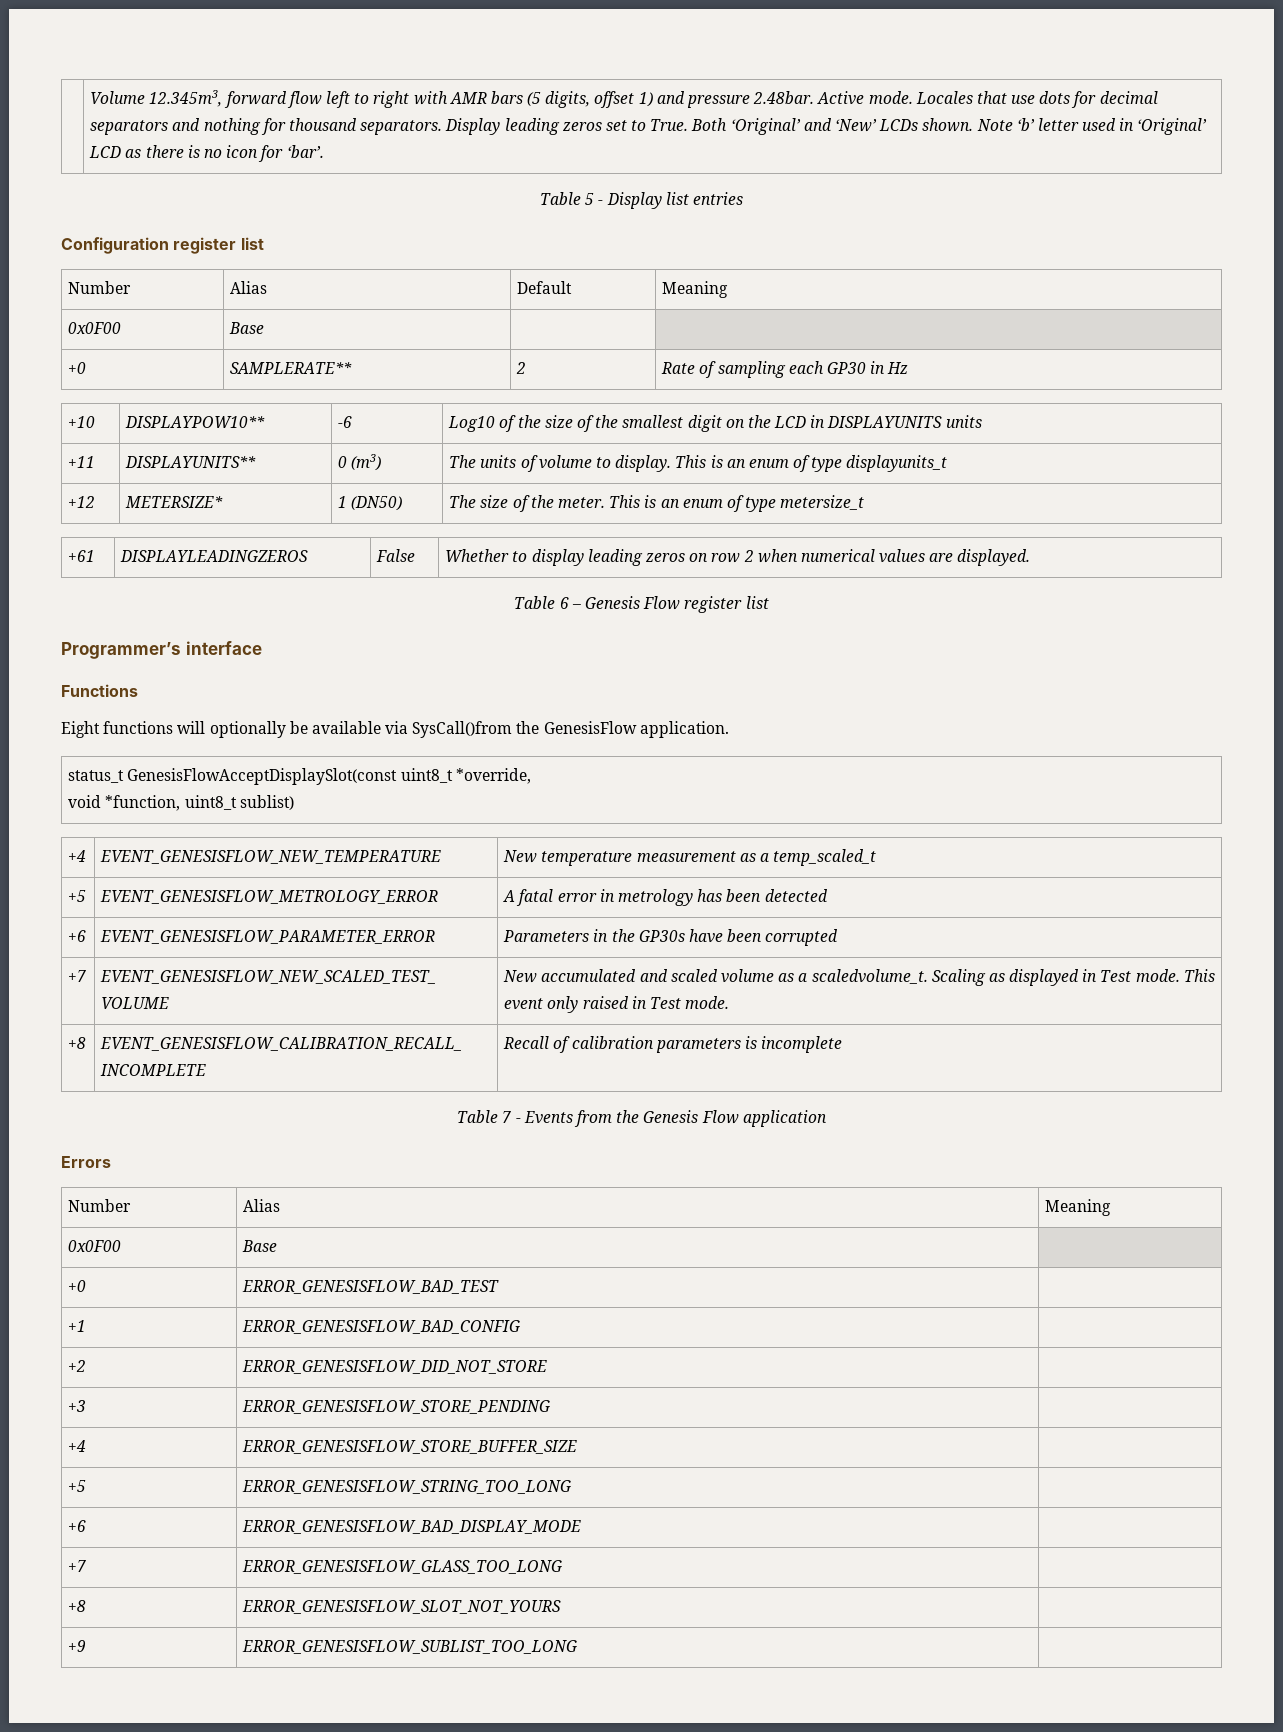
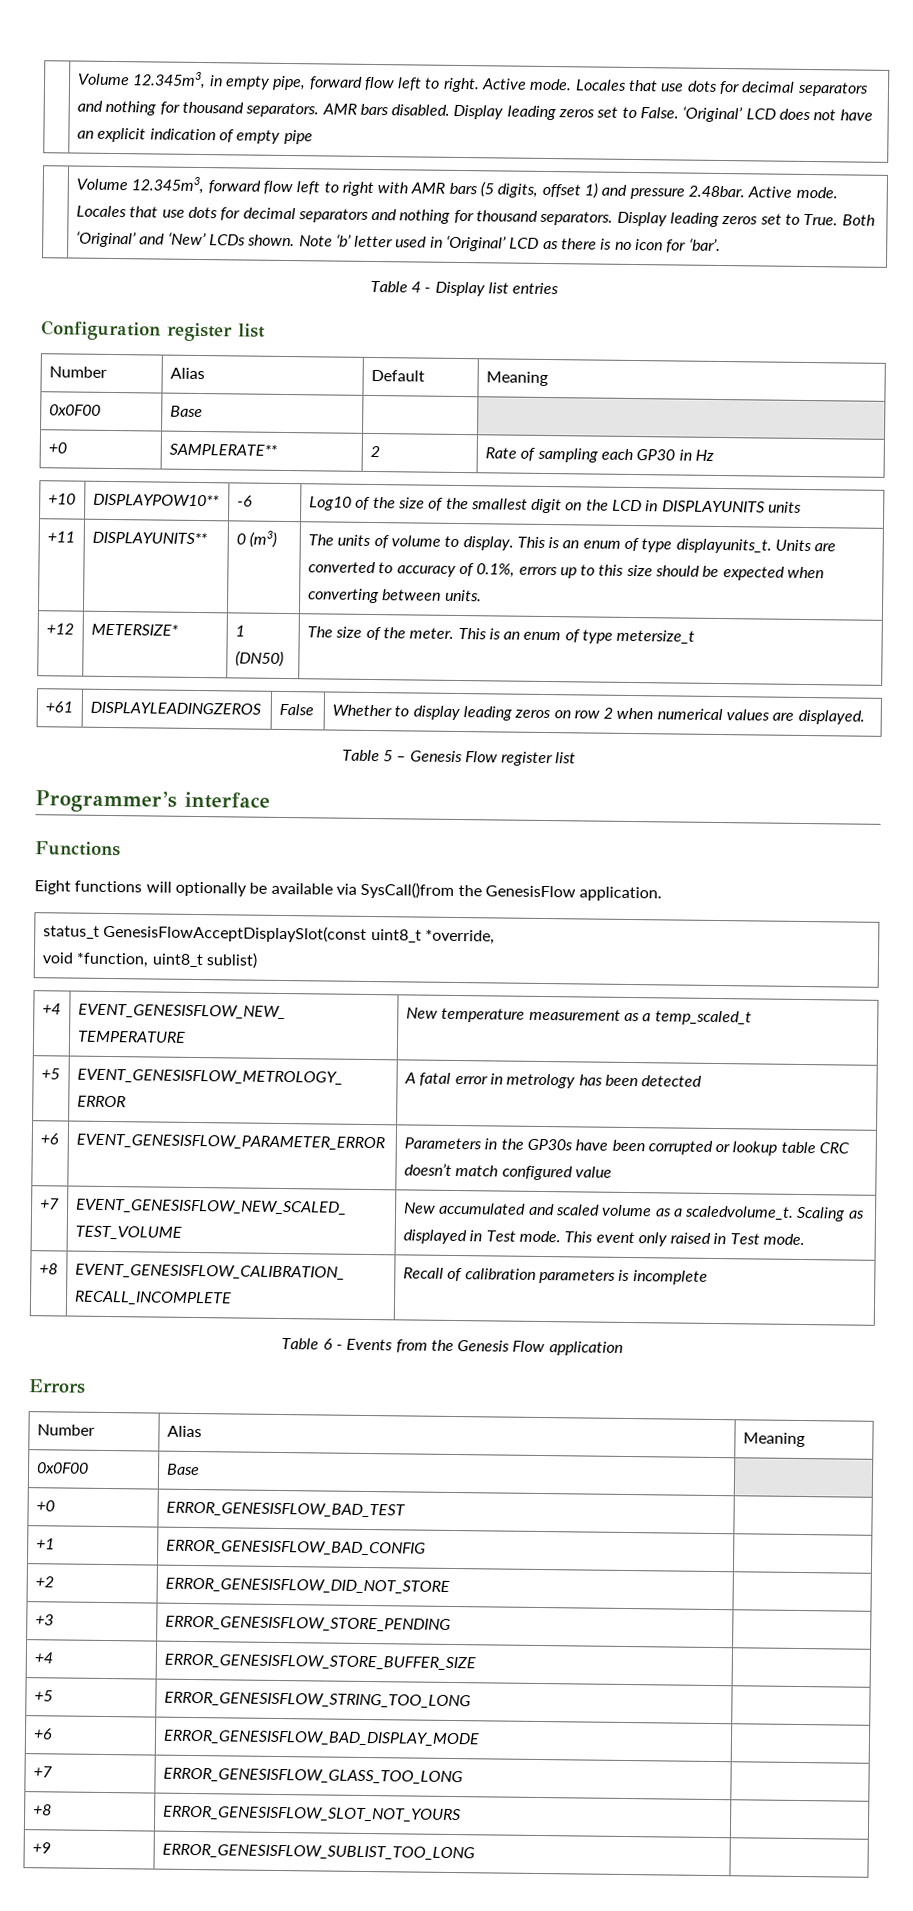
+ Volume 12.345m3, in empty pipe, forward flow left to right. Active mode. Locales that use dots for decimal separators and nothing for thousand separators. AMR bars disabled. Display leading zeros set to False. ‘Original’ LCD does not have an explicit indication of empty pipe
- Table 5 - Display list entries
+ Table 4 - Display list entries
- +11 | DISPLAYUNITS** | 0 (m3) | The units of volume to display. This is an enum of type displayunits_t
+ +11 | DISPLAYUNITS** | 0 (m3) | The units of volume to display. This is an enum of type displayunits_t. Units are converted to accuracy of 0.1%, errors up to this size should be expected when converting between units.
- Table 6 – Genesis Flow register list
+ Table 5 – Genesis Flow register list
- +6 | EVENT_GENESISFLOW_PARAMETER_ERROR | Parameters in the GP30s have been corrupted
+ +6 | EVENT_GENESISFLOW_PARAMETER_ERROR | Parameters in the GP30s have been corrupted or lookup table CRC doesn’t match configured value
- Table 7 - Events from the Genesis Flow application
+ Table 6 - Events from the Genesis Flow application

